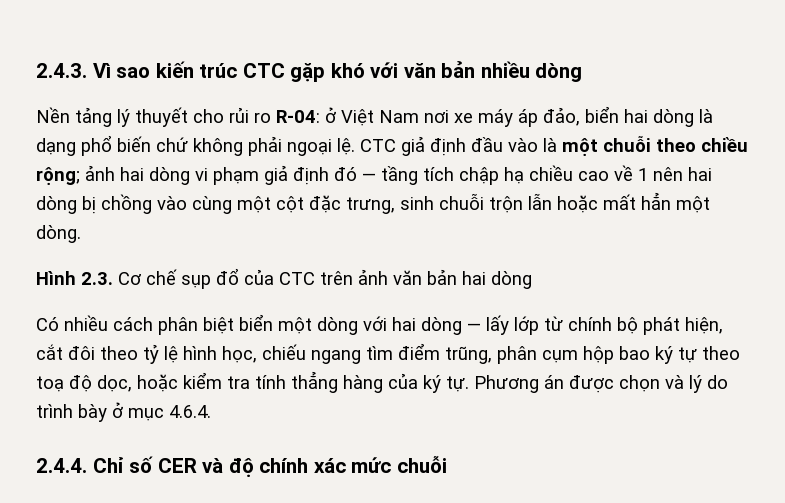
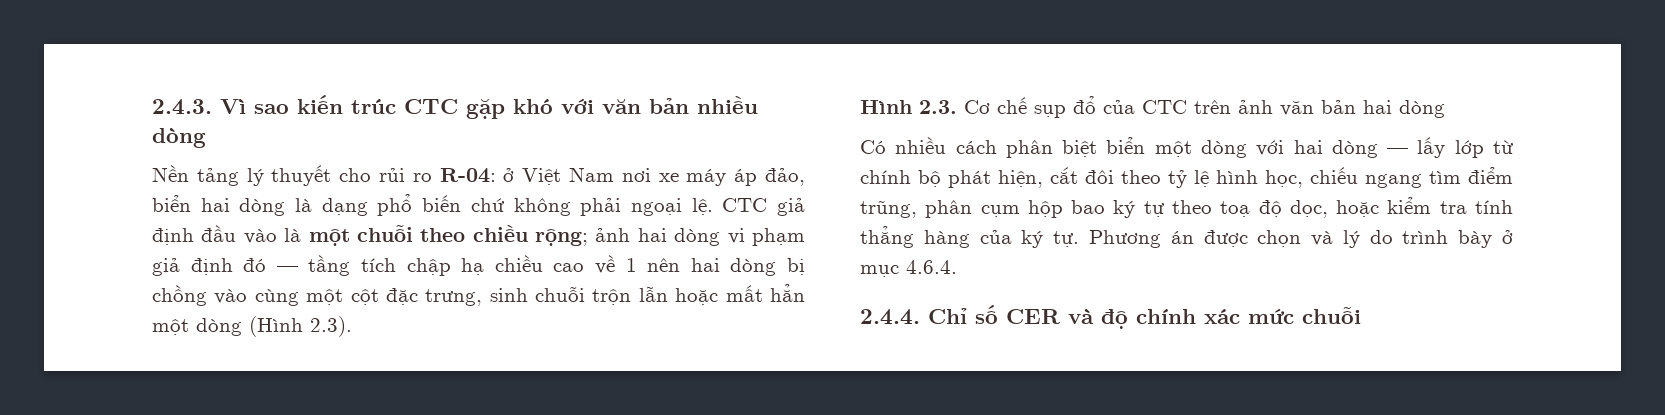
- CTC giả định đầu vào là một chuỗi theo chiều rộng; ảnh hai dòng vi phạm giả định đó — tầng tích chập hạ chiều cao về 1 nên hai dòng bị chồng vào cùng một cột đặc trưng, sinh chuỗi trộn lẫn hoặc mất hẳn một dòng.
+ CTC giả định đầu vào là một chuỗi theo chiều rộng; ảnh hai dòng vi phạm giả định đó — tầng tích chập hạ chiều cao về 1 nên hai dòng bị chồng vào cùng một cột đặc trưng, sinh chuỗi trộn lẫn hoặc mất hẳn một dòng (Hình 2.3).

